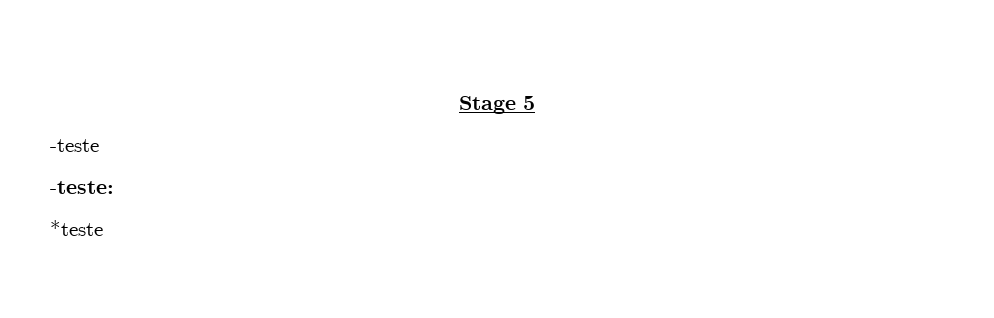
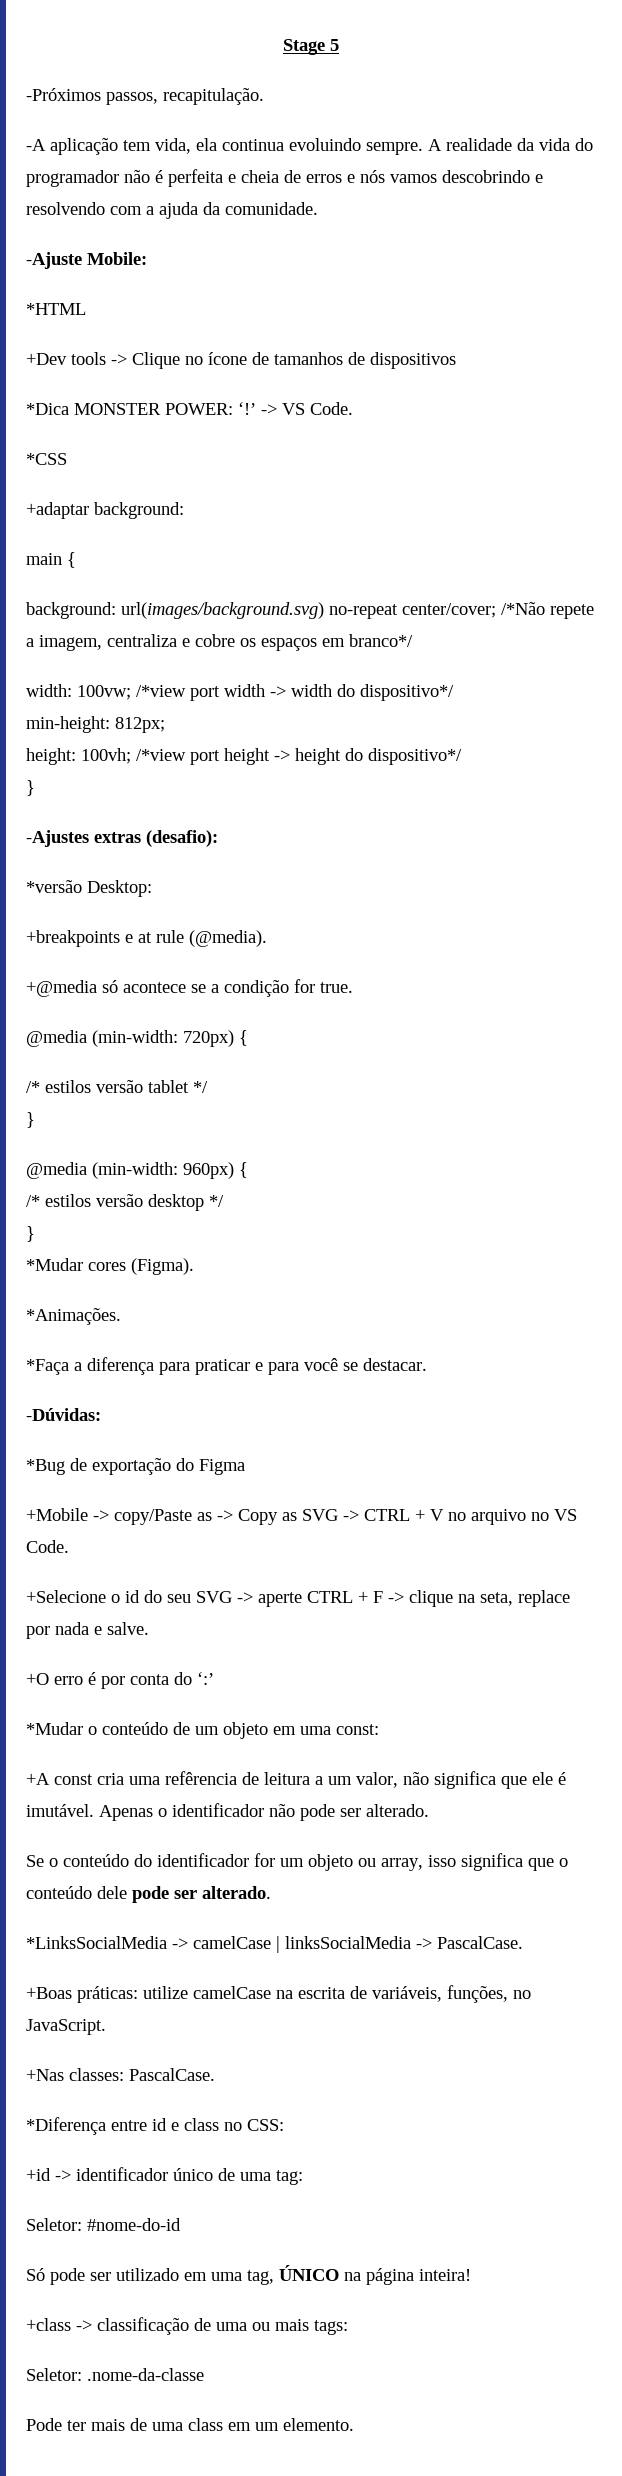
- -teste
- -teste:
- *teste
+ -Próximos passos, recapitulação.
+ -A aplicação tem vida, ela continua evoluindo sempre. A realidade da vida do programador não é perfeita e cheia de erros e nós vamos descobrindo e resolvendo com a ajuda da comunidade.
+ -Ajuste Mobile:
+ *HTML
+ +Dev tools -> Clique no ícone de tamanhos de dispositivos
+ *Dica MONSTER POWER: ‘!’ -> VS Code.
+ *CSS
+ +adaptar background:
+ main {
+ background: url(images/background.svg) no-repeat center/cover; /*Não repete a imagem, centraliza e cobre os espaços em branco*/
+ width: 100vw; /*view port width -> width do dispositivo*/
+ min-height: 812px;
+ height: 100vh; /*view port height -> height do dispositivo*/
+ }
+ -Ajustes extras (desafio):
+ *versão Desktop:
+ +breakpoints e at rule (@media).
+ +@media só acontece se a condição for true.
+ @media (min-width: 720px) {
+ /* estilos versão tablet */
+ }
+ @media (min-width: 960px) {
+ /* estilos versão desktop */
+ }
+ *Mudar cores (Figma).
+ *Animações.
+ *Faça a diferença para praticar e para você se destacar.
+ -Dúvidas:
+ *Bug de exportação do Figma
+ +Mobile -> copy/Paste as -> Copy as SVG -> CTRL + V no arquivo no VS Code.
+ +Selecione o id do seu SVG -> aperte CTRL + F -> clique na seta, replace por nada e salve.
+ +O erro é por conta do ‘:’
+ *Mudar o conteúdo de um objeto em uma const:
+ +A const cria uma refêrencia de leitura a um valor, não significa que ele é imutável. Apenas o identificador não pode ser alterado.
+ Se o conteúdo do identificador for um objeto ou array, isso significa que o conteúdo dele pode ser alterado.
+ *LinksSocialMedia -> camelCase | linksSocialMedia -> PascalCase.
+ +Boas práticas: utilize camelCase na escrita de variáveis, funções, no JavaScript.
+ +Nas classes: PascalCase.
+ *Diferença entre id e class no CSS:
+ +id -> identificador único de uma tag:
+ Seletor: #nome-do-id
+ Só pode ser utilizado em uma tag, ÚNICO na página inteira!
+ +class -> classificação de uma ou mais tags:
+ Seletor: .nome-da-classe
+ Pode ter mais de uma class em um elemento.

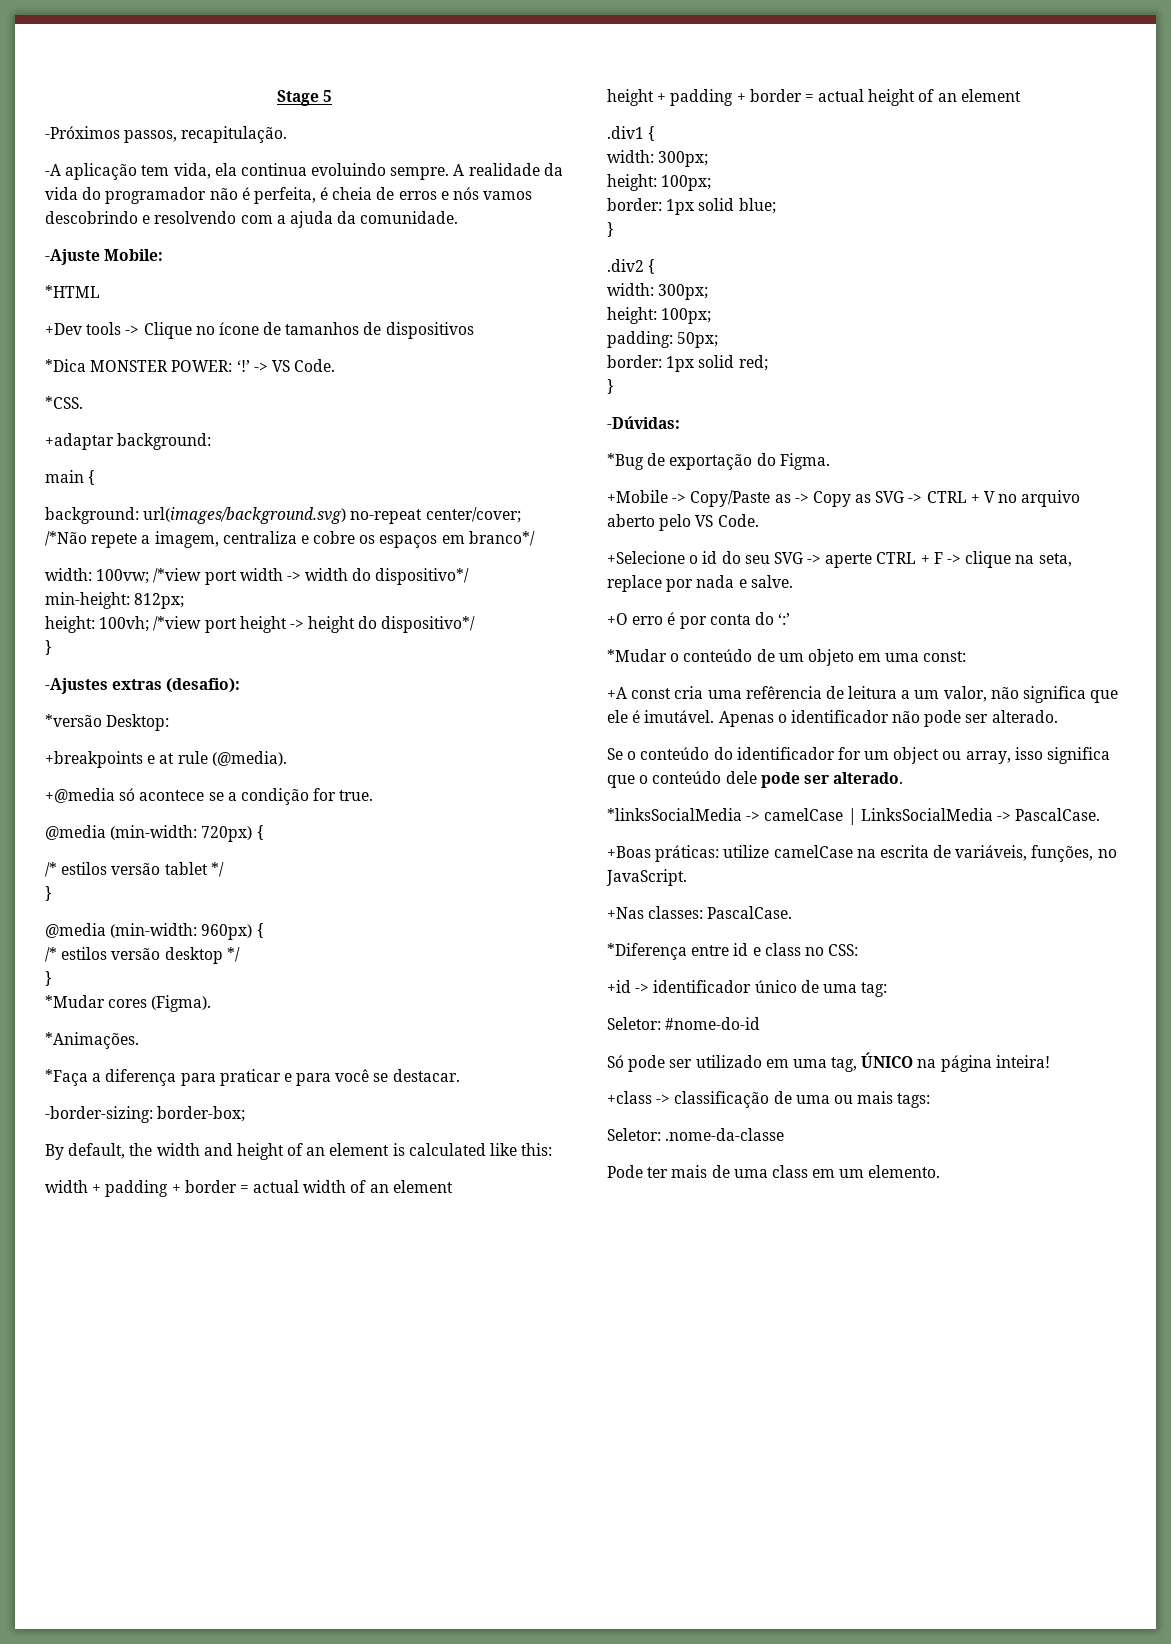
- A realidade da vida do programador não é perfeita e cheia de erros e nós vamos descobrindo e resolvendo com a ajuda da comunidade.
+ A realidade da vida do programador não é perfeita, é cheia de erros e nós vamos descobrindo e resolvendo com a ajuda da comunidade.
- *CSS
+ *CSS.
+ -border-sizing: border-box;
+ By default, the width and height of an element is calculated like this:
+ width + padding + border = actual width of an element
+ height + padding + border = actual height of an element
+ .div1 {
+ width: 300px;
+ height: 100px;
+ border: 1px solid blue;
+ }
+ .div2 {
+ width: 300px;
+ height: 100px;
+ padding: 50px;
+ border: 1px solid red;
+ }
- *Bug de exportação do Figma
+ *Bug de exportação do Figma.
- +Mobile -> copy/Paste as -> Copy as SVG -> CTRL + V no arquivo no VS Code.
+ +Mobile -> Copy/Paste as -> Copy as SVG -> CTRL + V no arquivo aberto pelo VS Code.
- Se o conteúdo do identificador for um objeto ou array, isso significa que o conteúdo dele pode ser alterado.
+ Se o conteúdo do identificador for um object ou array, isso significa que o conteúdo dele pode ser alterado.
- *LinksSocialMedia -> camelCase | linksSocialMedia -> PascalCase.
+ *linksSocialMedia -> camelCase | LinksSocialMedia -> PascalCase.

